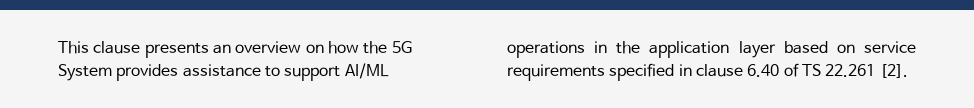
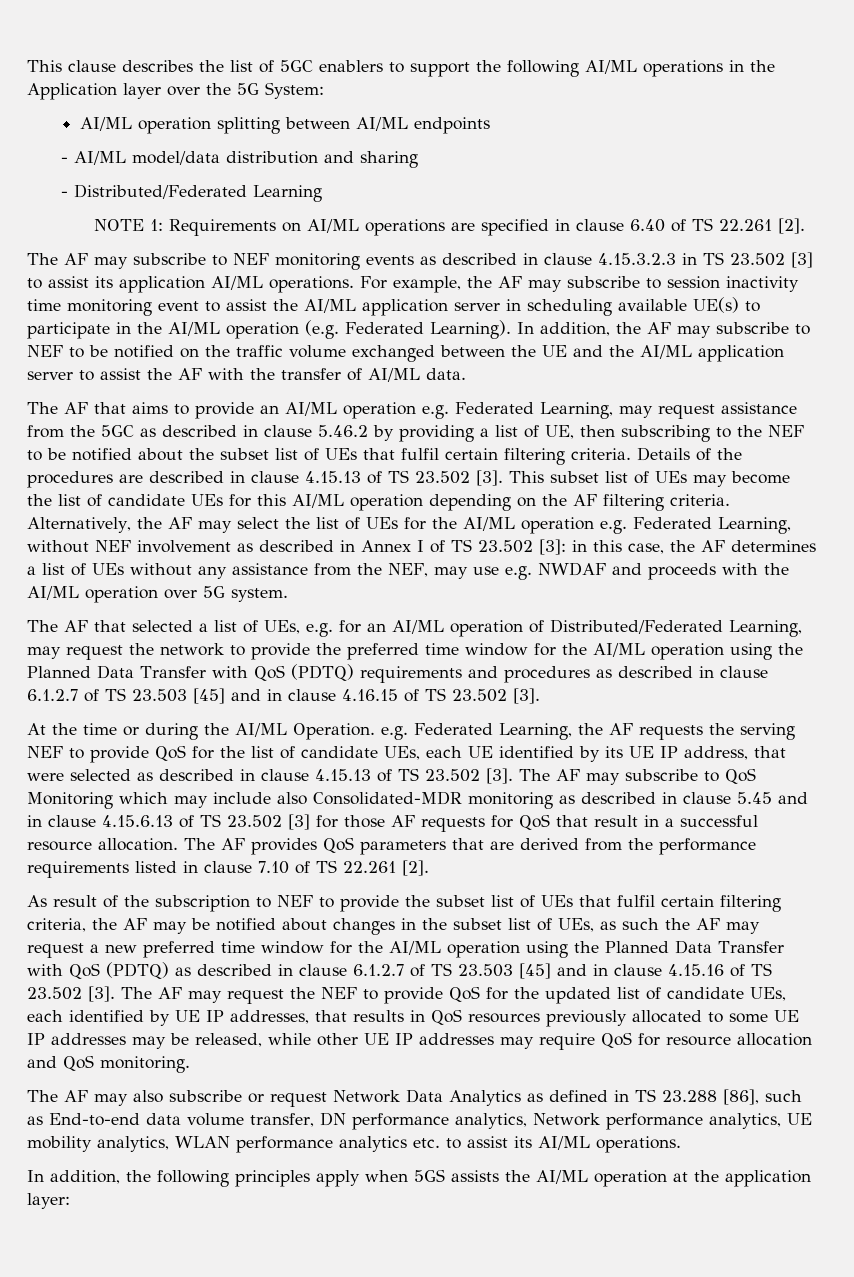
- This clause presents an overview on how the 5G System provides assistance to support AI/ML operations in the application layer based on service requirements specified in clause 6.40 of TS 22.261 [2].
+ This clause describes the list of 5GC enablers to support the following AI/ML operations in the Application layer over the 5G System:
+ AI/ML operation splitting between AI/ML endpoints
+ - AI/ML model/data distribution and sharing
+ - Distributed/Federated Learning
+ NOTE 1: Requirements on AI/ML operations are specified in clause 6.40 of TS 22.261 [2].
+ The AF may subscribe to NEF monitoring events as described in clause 4.15.3.2.3 in TS 23.502 [3] to assist its application AI/ML operations. For example, the AF may subscribe to session inactivity time monitoring event to assist the AI/ML application server in scheduling available UE(s) to participate in the AI/ML operation (e.g. Federated Learning). In addition, the AF may subscribe to NEF to be notified on the traffic volume exchanged between the UE and the AI/ML application server to assist the AF with the transfer of AI/ML data.
+ The AF that aims to provide an AI/ML operation e.g. Federated Learning, may request assistance from the 5GC as described in clause 5.46.2 by providing a list of UE, then subscribing to the NEF to be notified about the subset list of UEs that fulfil certain filtering criteria. Details of the procedures are described in clause 4.15.13 of TS 23.502 [3]. This subset list of UEs may become the list of candidate UEs for this AI/ML operation depending on the AF filtering criteria. Alternatively, the AF may select the list of UEs for the AI/ML operation e.g. Federated Learning, without NEF involvement as described in Annex I of TS 23.502 [3]: in this case, the AF determines a list of UEs without any assistance from the NEF, may use e.g. NWDAF and proceeds with the AI/ML operation over 5G system.
+ The AF that selected a list of UEs, e.g. for an AI/ML operation of Distributed/Federated Learning, may request the network to provide the preferred time window for the AI/ML operation using the Planned Data Transfer with QoS (PDTQ) requirements and procedures as described in clause 6.1.2.7 of TS 23.503 [45] and in clause 4.16.15 of TS 23.502 [3].
+ At the time or during the AI/ML Operation. e.g. Federated Learning, the AF requests the serving NEF to provide QoS for the list of candidate UEs, each UE identified by its UE IP address, that were selected as described in clause 4.15.13 of TS 23.502 [3]. The AF may subscribe to QoS Monitoring which may include also Consolidated-MDR monitoring as described in clause 5.45 and in clause 4.15.6.13 of TS 23.502 [3] for those AF requests for QoS that result in a successful resource allocation. The AF provides QoS parameters that are derived from the performance requirements listed in clause 7.10 of TS 22.261 [2].
+ As result of the subscription to NEF to provide the subset list of UEs that fulfil certain filtering criteria, the AF may be notified about changes in the subset list of UEs, as such the AF may request a new preferred time window for the AI/ML operation using the Planned Data Transfer with QoS (PDTQ) as described in clause 6.1.2.7 of TS 23.503 [45] and in clause 4.15.16 of TS 23.502 [3]. The AF may request the NEF to provide QoS for the updated list of candidate UEs, each identified by UE IP addresses, that results in QoS resources previously allocated to some UE IP addresses may be released, while other UE IP addresses may require QoS for resource allocation and QoS monitoring.
+ The AF may also subscribe or request Network Data Analytics as defined in TS 23.288 [86], such as End-to-end data volume transfer, DN performance analytics, Network performance analytics, UE mobility analytics, WLAN performance analytics etc. to assist its AI/ML operations.
+ In addition, the following principles apply when 5GS assists the AI/ML operation at the application layer:

